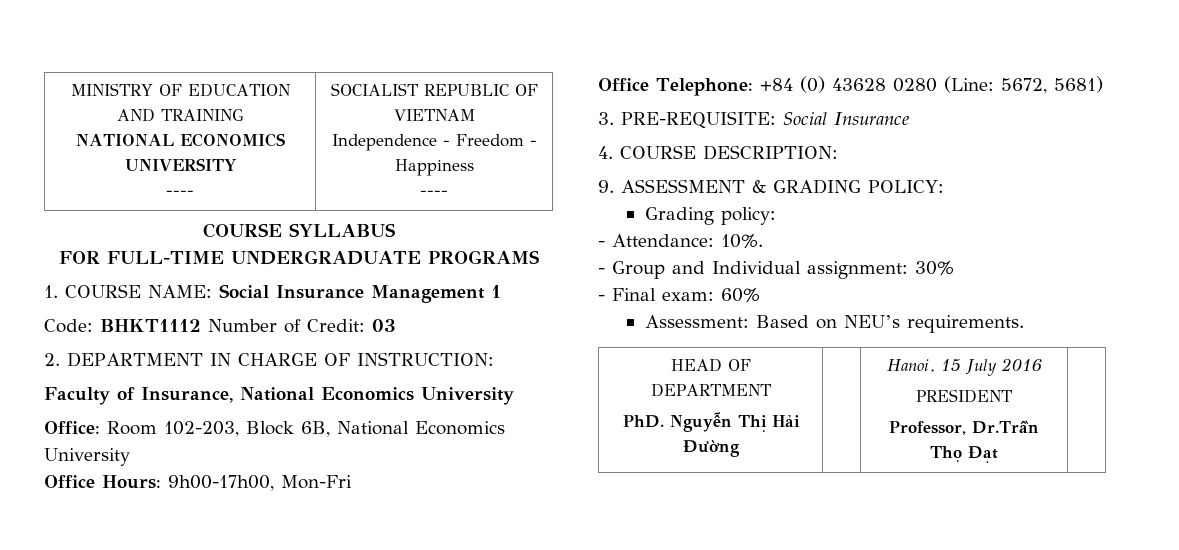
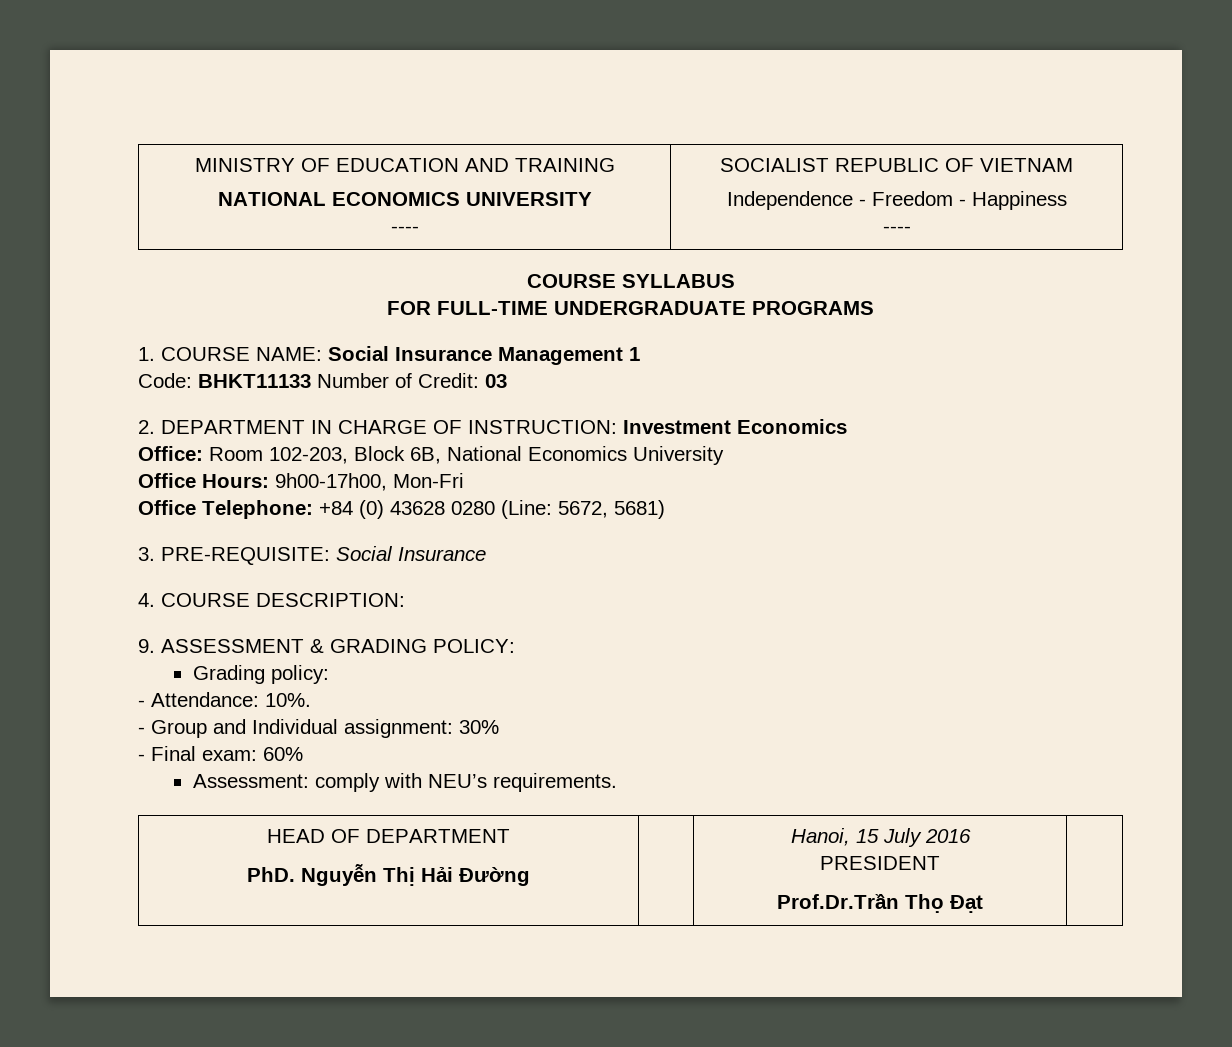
- Code: BHKT1112 Number of Credit: 03
+ Code: BHKT11133 Number of Credit: 03
- 2. DEPARTMENT IN CHARGE OF INSTRUCTION:
- Faculty of Insurance, National Economics University
+ 2. DEPARTMENT IN CHARGE OF INSTRUCTION: Investment Economics
- Assessment: Based on NEU’s requirements.
+ Assessment: comply with NEU’s requirements.
  HEAD OF DEPARTMENT
  PhD. Nguyễn Thị Hải Đường | | Hanoi, 15 July 2016
  PRESIDENT
- Professor, Dr.Trần Thọ Đạt |
+ Prof.Dr.Trần Thọ Đạt |

